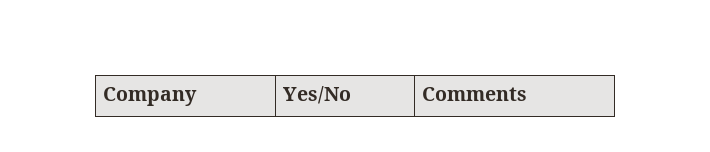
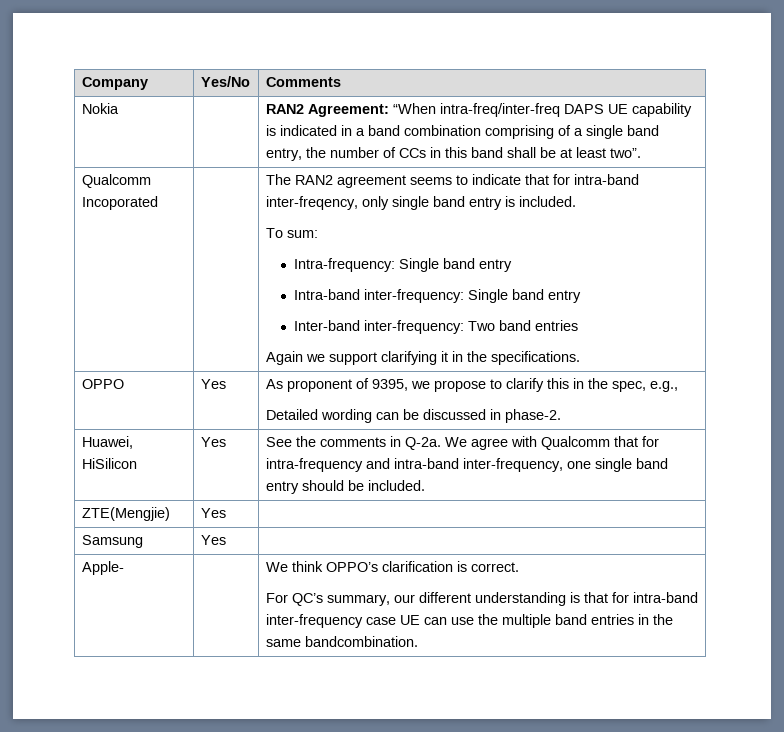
+ Nokia | | RAN2 Agreement: “When intra-freq/inter-freq DAPS UE capability is indicated in a band combination comprising of a single band entry, the number of CCs in this band shall be at least two”.
+ Qualcomm Incoporated | | The RAN2 agreement seems to indicate that for intra-band inter-freqency, only single band entry is included.
+ To sum:
+ Intra-frequency: Single band entry
+ Intra-band inter-frequency: Single band entry
+ Inter-band inter-frequency: Two band entries
+ Again we support clarifying it in the specifications.
+ OPPO | Yes | As proponent of 9395, we propose to clarify this in the spec, e.g.,
+ Detailed wording can be discussed in phase-2.
+ Huawei, HiSilicon | Yes | See the comments in Q-2a. We agree with Qualcomm that for intra-frequency and intra-band inter-frequency, one single band entry should be included.
+ ZTE(Mengjie) | Yes |
+ Samsung | Yes |
+ Apple- | | We think OPPO’s clarification is correct.
+ For QC’s summary, our different understanding is that for intra-band inter-frequency case UE can use the multiple band entries in the same bandcombination.

